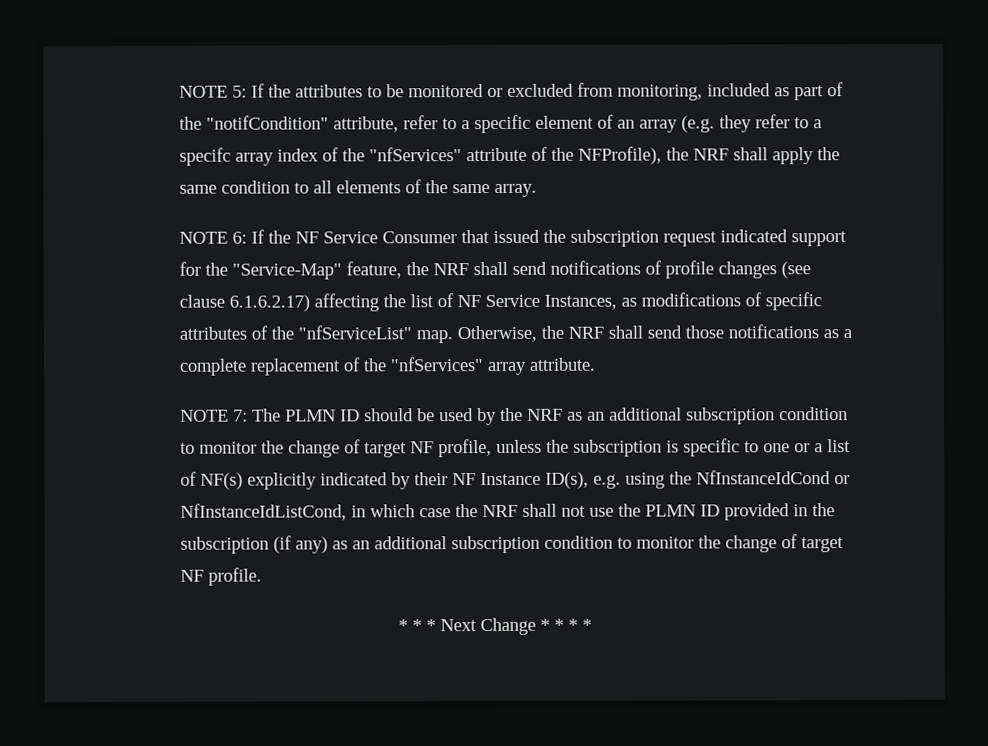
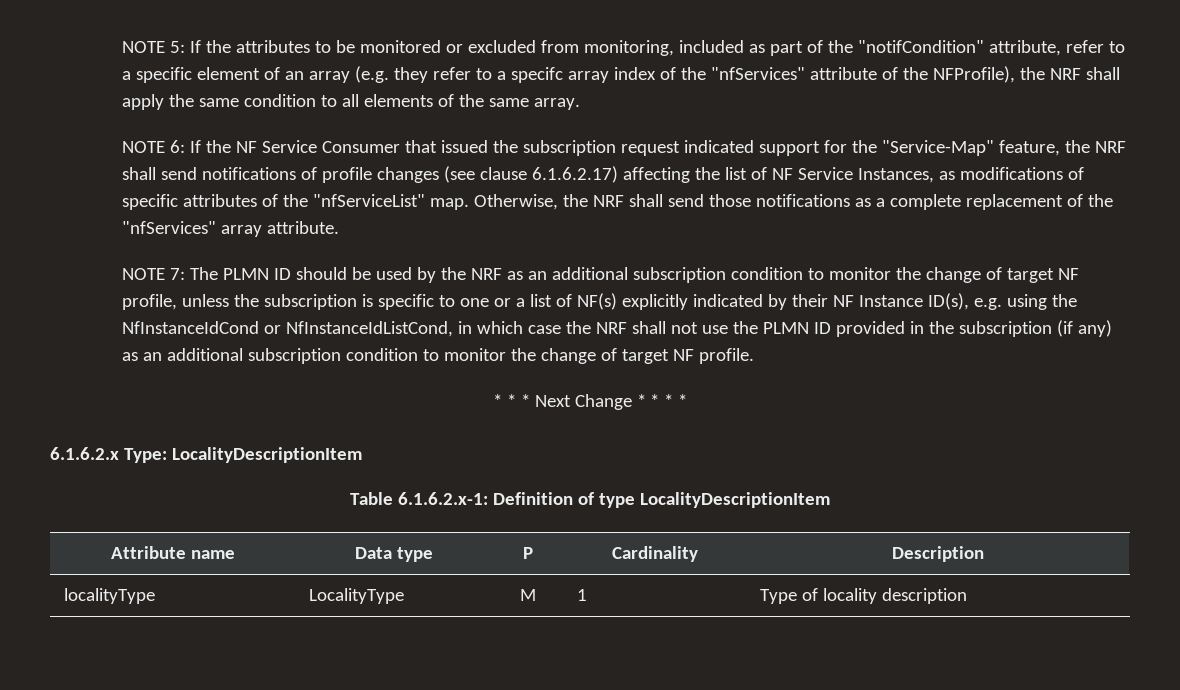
+ 6.1.6.2.x Type: LocalityDescriptionItem
+ Table 6.1.6.2.x-1: Definition of type LocalityDescriptionItem
+ Attribute name | Data type | P | Cardinality | Description
+ localityType | LocalityType | M | 1 | Type of locality description

